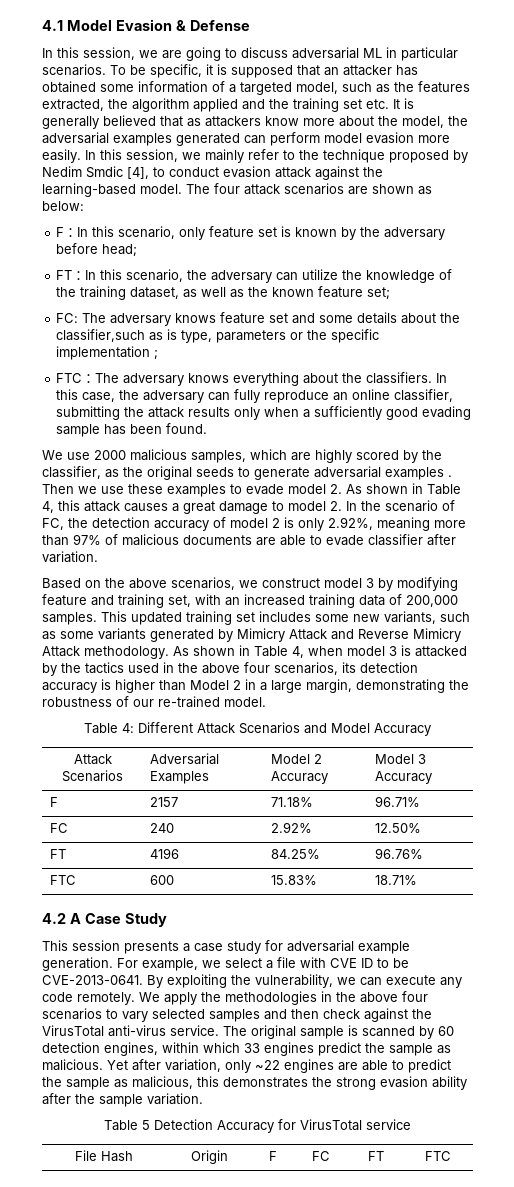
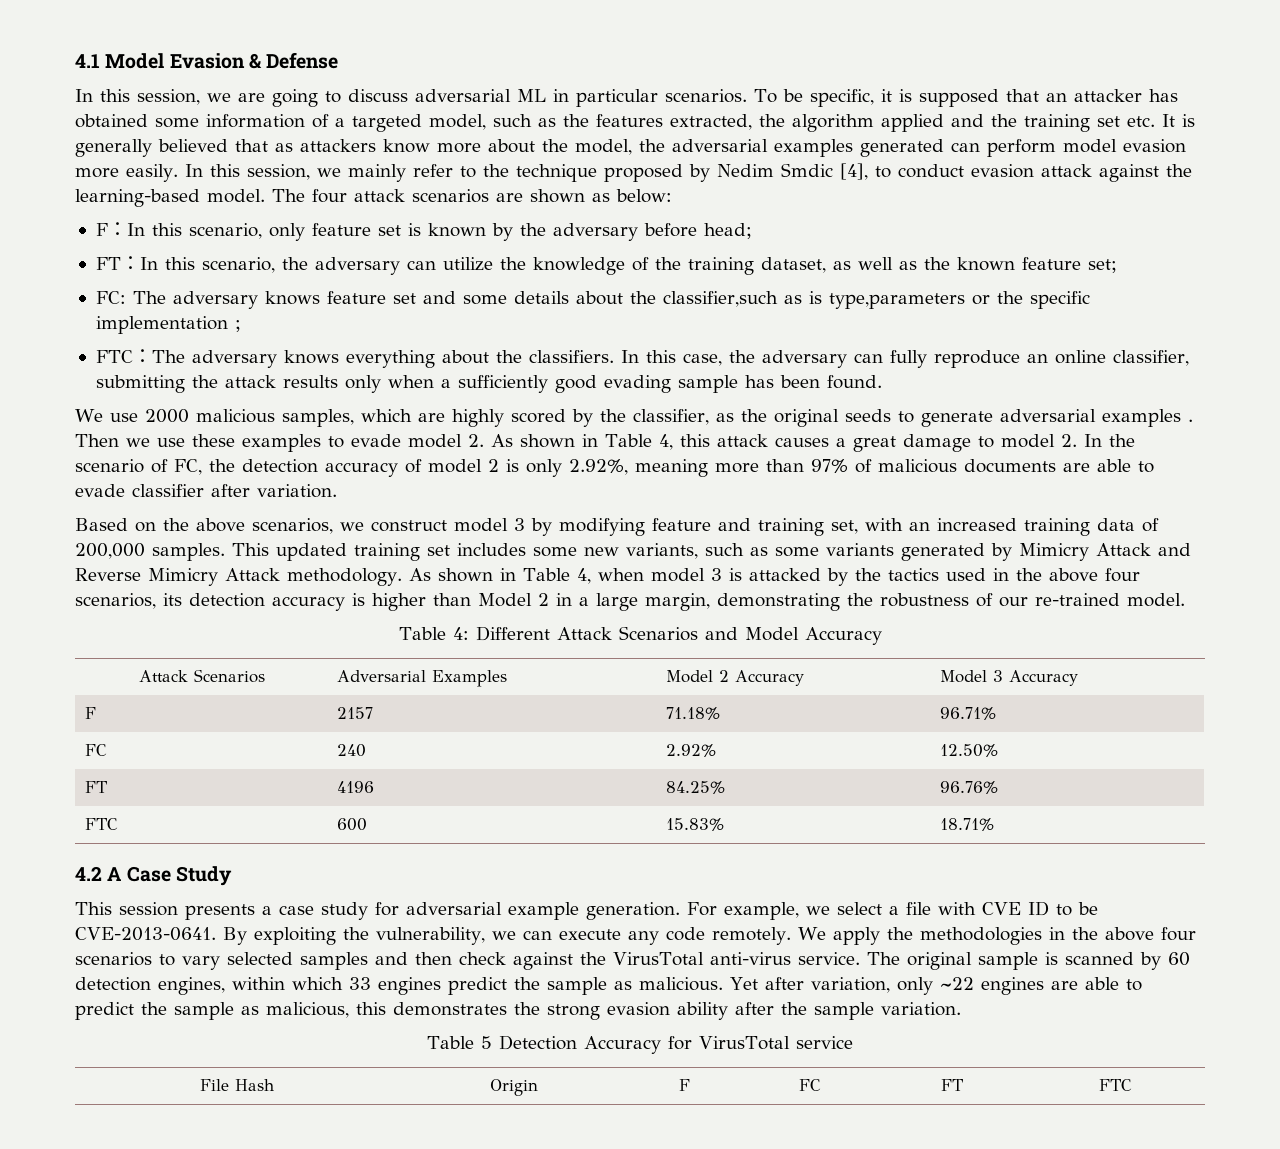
- FC: The adversary knows feature set and some details about the classifier,such as is type, parameters or the specific implementation ;
+ FC: The adversary knows feature set and some details about the classifier,such as is type,parameters or the specific implementation ;

